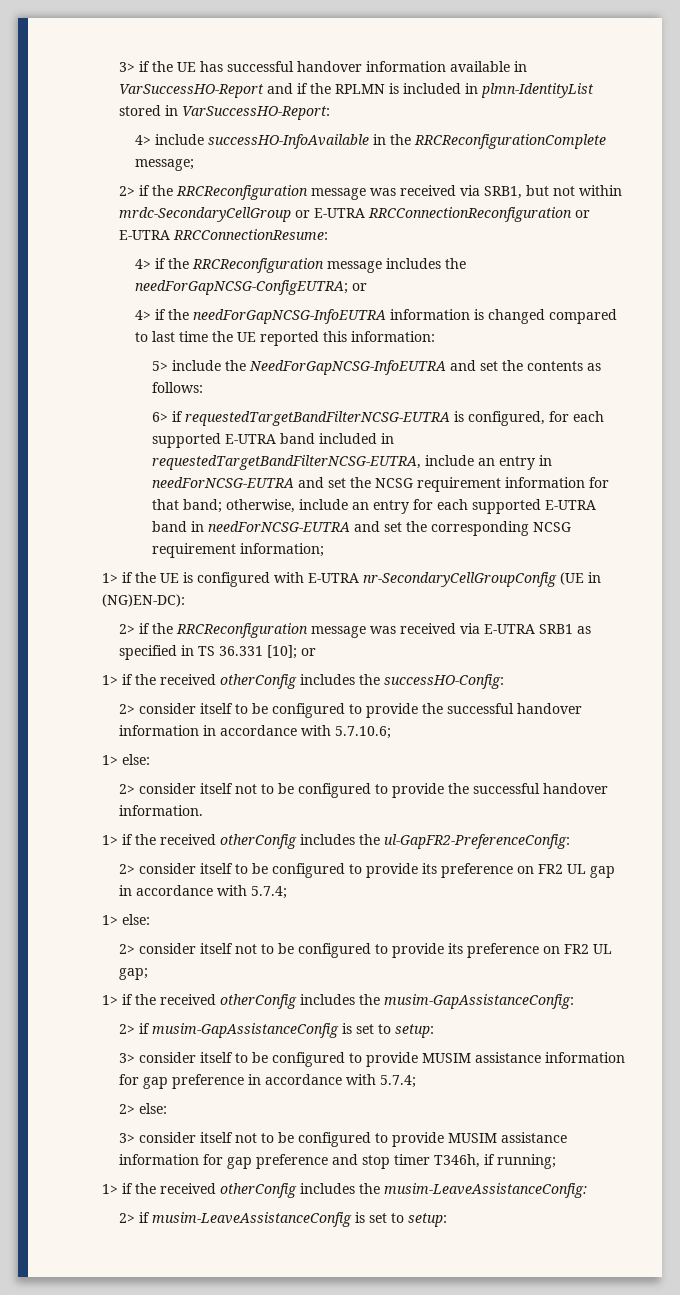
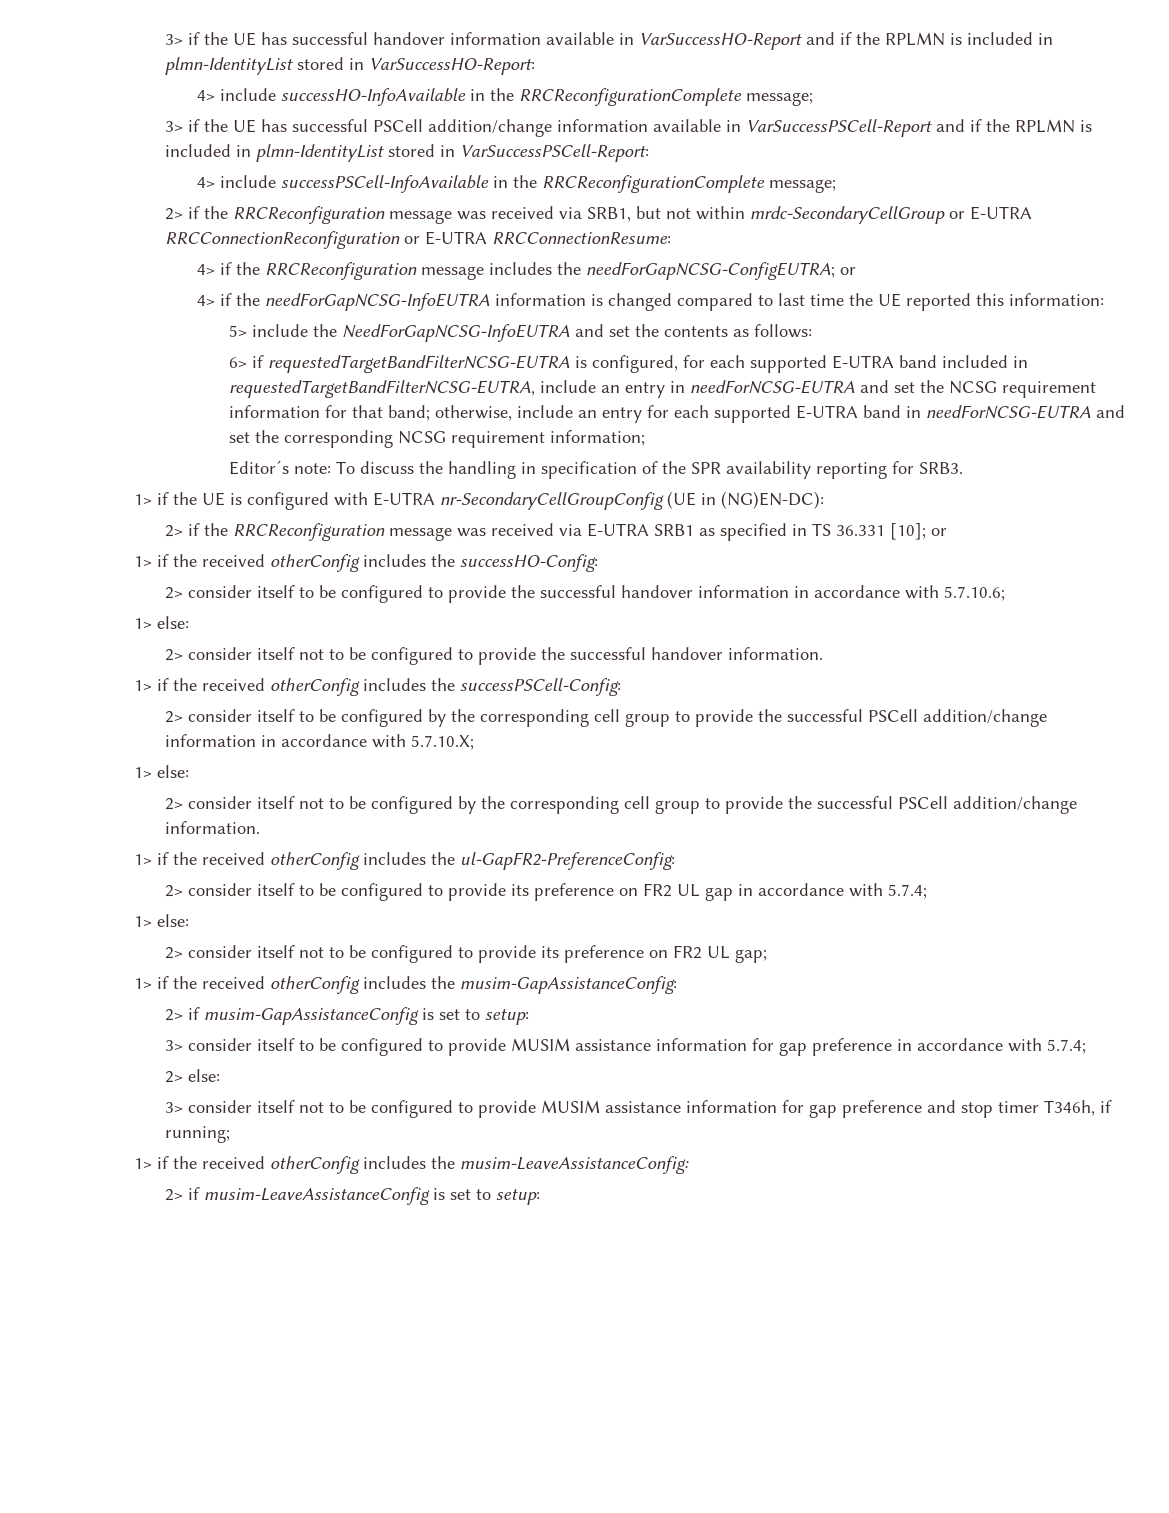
+ 3> if the UE has successful PSCell addition/change information available in VarSuccessPSCell-Report and if the RPLMN is included in plmn-IdentityList stored in VarSuccessPSCell-Report:
+ 4> include successPSCell-InfoAvailable in the RRCReconfigurationComplete message;
+ Editor´s note: To discuss the handling in specification of the SPR availability reporting for SRB3.
+ 1> if the received otherConfig includes the successPSCell-Config:
+ 2> consider itself to be configured by the corresponding cell group to provide the successful PSCell addition/change information in accordance with 5.7.10.X;
+ 1> else:
+ 2> consider itself not to be configured by the corresponding cell group to provide the successful PSCell addition/change information.

